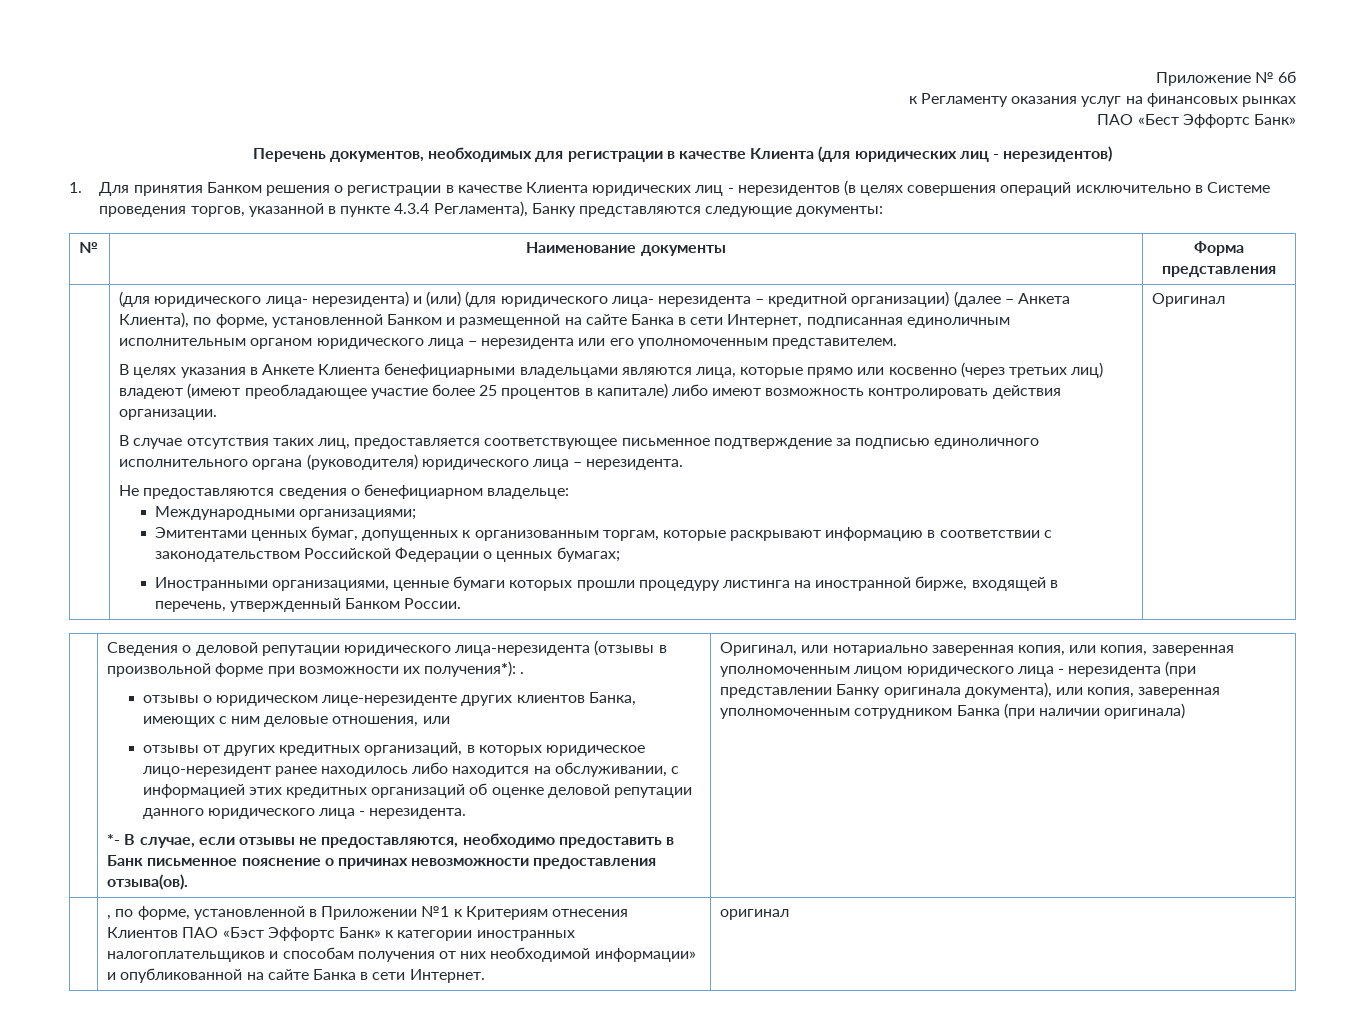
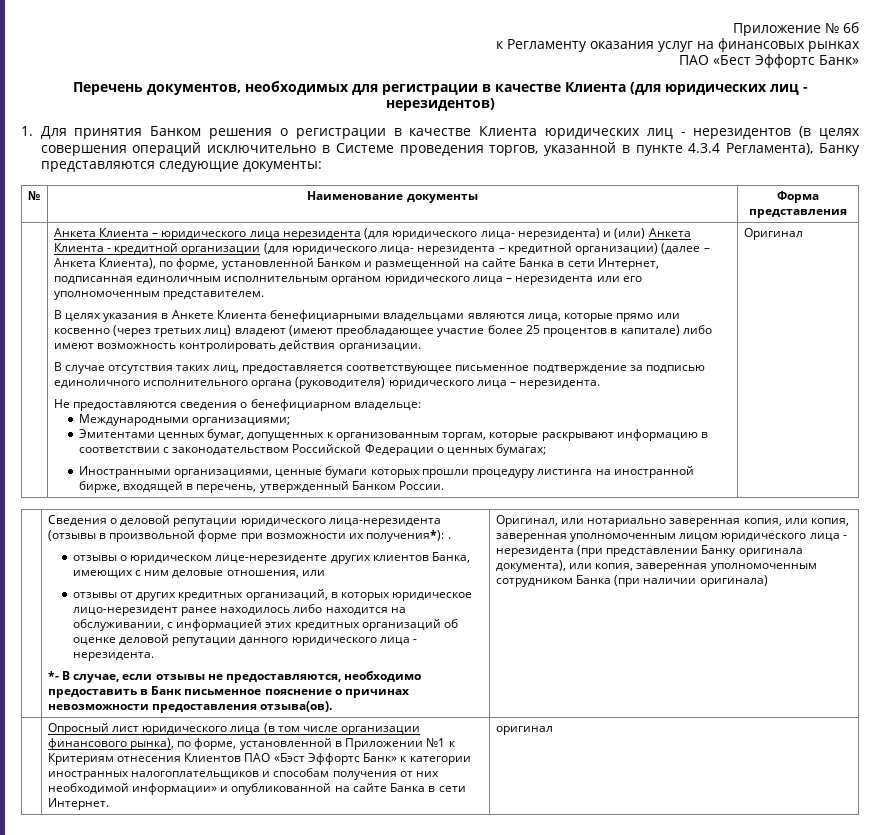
- (для юридического лица- нерезидента) и (или) (для юридического лица- нерезидента – кредитной организации) (далее – Анкета Клиента), по форме, установленной Банком и размещенной на сайте Банка в сети Интернет, подписанная единоличным исполнительным органом юридического лица – нерезидента или его уполномоченным представителем.
+ Анкета Клиента – юридического лица нерезидента (для юридического лица- нерезидента) и (или) Анкета Клиента - кредитной организации (для юридического лица- нерезидента – кредитной организации) (далее – Анкета Клиента), по форме, установленной Банком и размещенной на сайте Банка в сети Интернет, подписанная единоличным исполнительным органом юридического лица – нерезидента или его уполномоченным представителем.
- , по форме, установленной в Приложении №1 к Критериям отнесения Клиентов ПАО «Бэст Эффортс Банк» к категории иностранных налогоплательщиков и способам получения от них необходимой информации» и опубликованной на сайте Банка в сети Интернет.
+ Опросный лист юридического лица (в том числе организации финансового рынка), по форме, установленной в Приложении №1 к Критериям отнесения Клиентов ПАО «Бэст Эффортс Банк» к категории иностранных налогоплательщиков и способам получения от них необходимой информации» и опубликованной на сайте Банка в сети Интернет.

